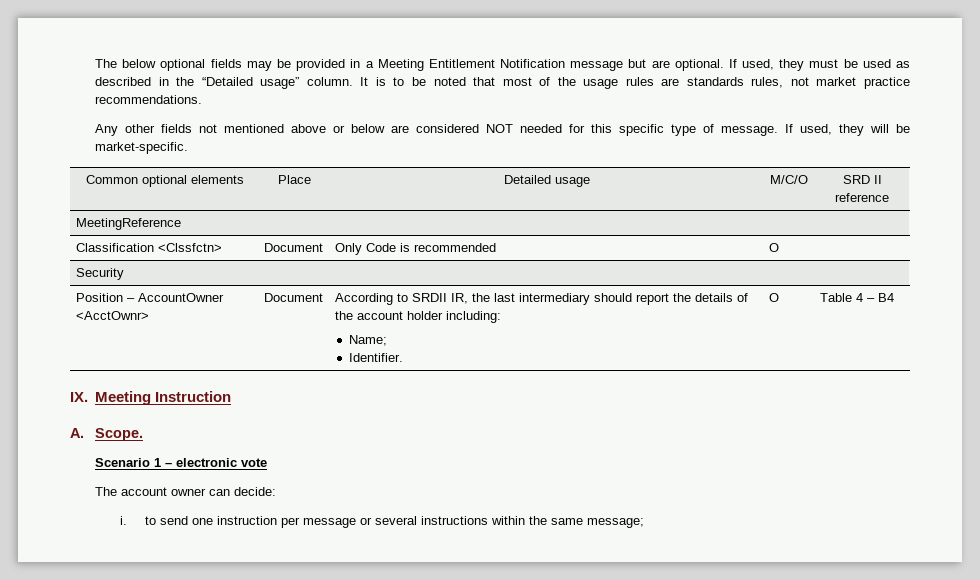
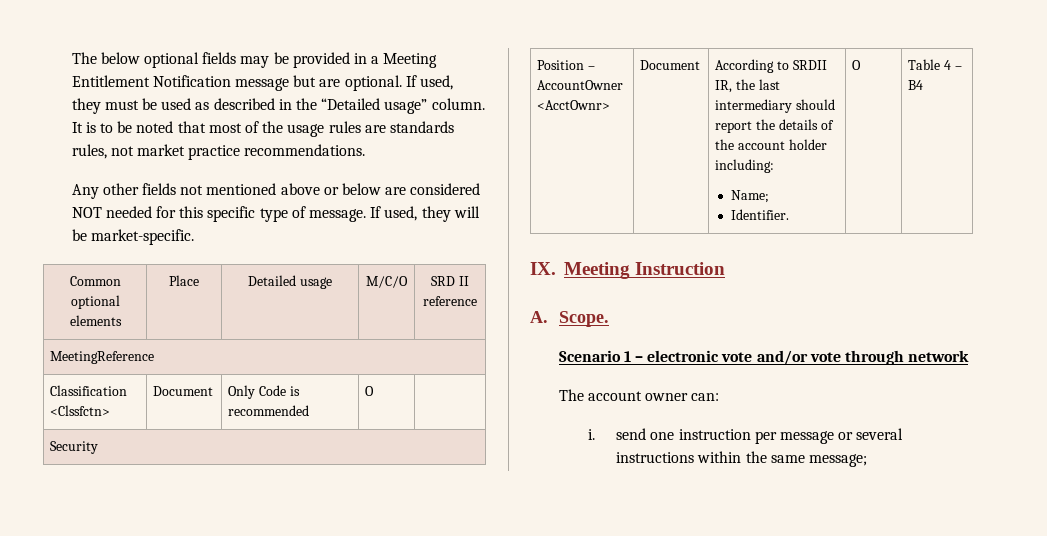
- Scenario 1 – electronic vote
+ Scenario 1 – electronic vote and/or vote through network
- The account owner can decide:
+ The account owner can:
- i. to send one instruction per message or several instructions within the same message;
+ i. send one instruction per message or several instructions within the same message;

